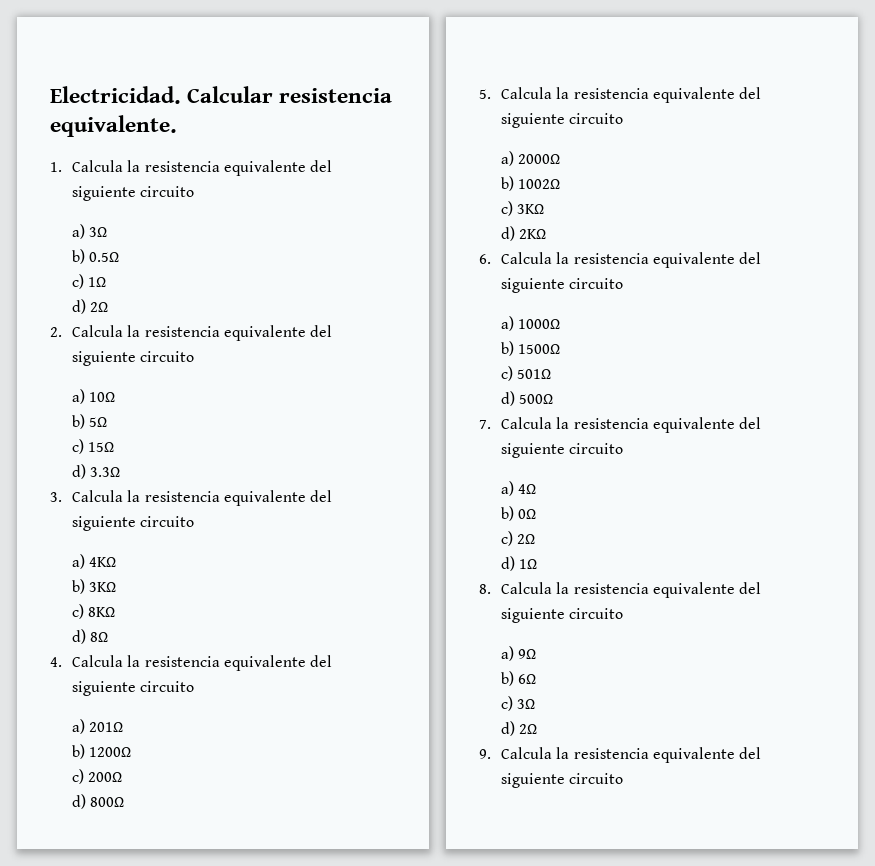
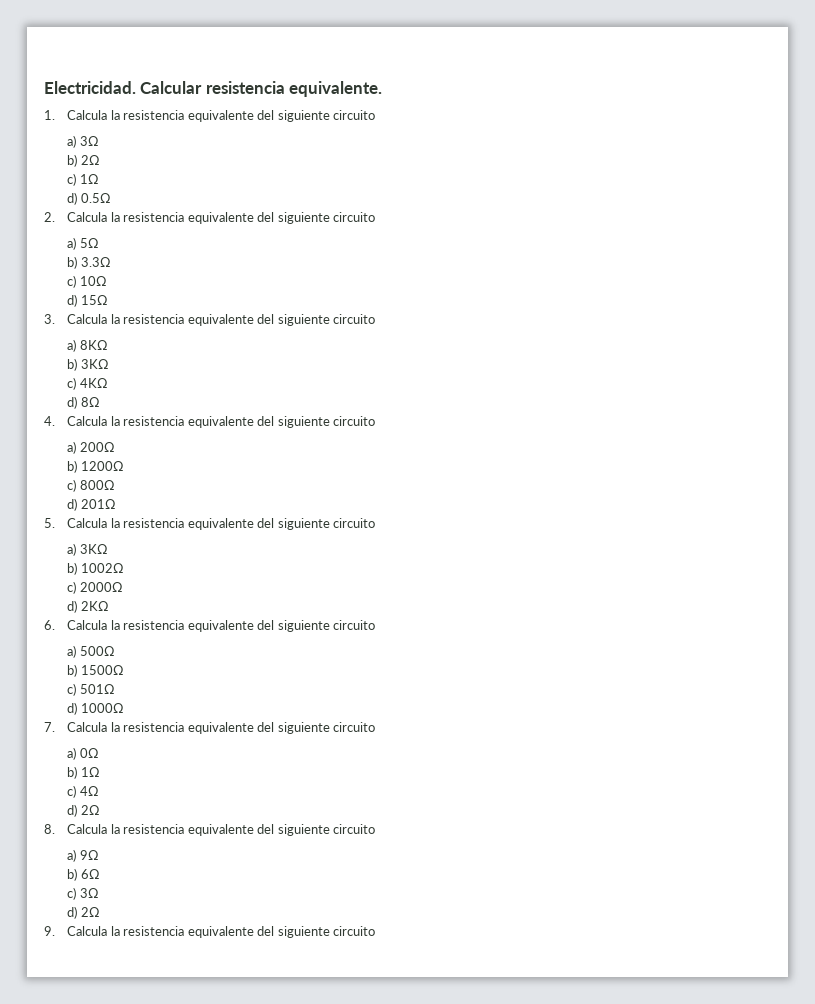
- b) 0.5Ω
+ b) 2Ω
  c) 1Ω
- d) 2Ω
+ d) 0.5Ω
- a) 10Ω
- b) 5Ω
- c) 15Ω
+ a) 5Ω
+ b) 3.3Ω
+ c) 10Ω
+ d) 15Ω
- d) 3.3Ω
- a) 4KΩ
+ a) 8KΩ
- c) 8KΩ
+ c) 4KΩ
- a) 201Ω
+ a) 200Ω
- c) 200Ω
- d) 800Ω
+ c) 800Ω
+ d) 201Ω
- a) 2000Ω
+ a) 3KΩ
- c) 3KΩ
+ c) 2000Ω
- a) 1000Ω
+ a) 500Ω
- d) 500Ω
+ d) 1000Ω
- a) 4Ω
- b) 0Ω
- c) 2Ω
- d) 1Ω
+ a) 0Ω
+ b) 1Ω
+ c) 4Ω
+ d) 2Ω

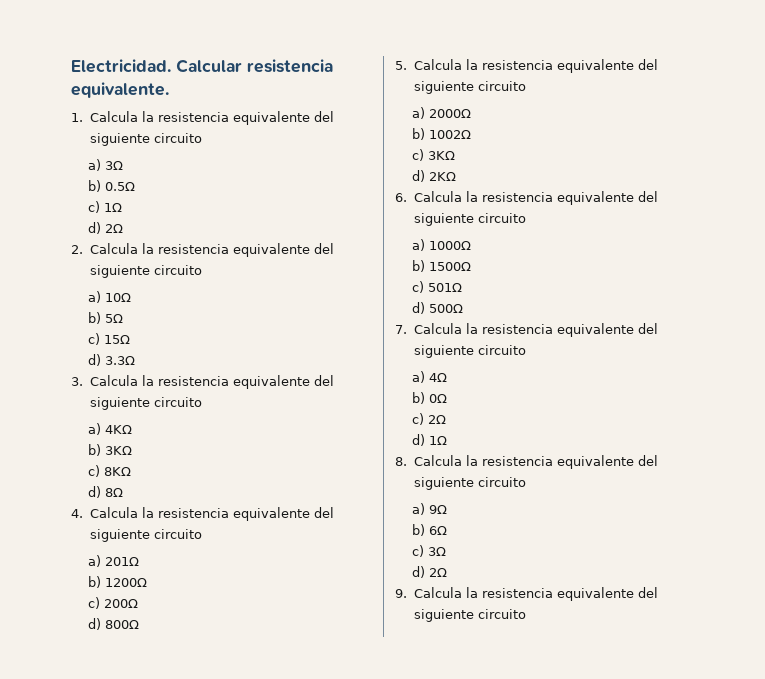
- b) 2Ω
+ b) 0.5Ω
  c) 1Ω
- d) 0.5Ω
+ d) 2Ω
- a) 5Ω
+ a) 10Ω
+ b) 5Ω
- b) 3.3Ω
- c) 10Ω
- d) 15Ω
+ c) 15Ω
+ d) 3.3Ω
- a) 8KΩ
+ a) 4KΩ
- c) 4KΩ
+ c) 8KΩ
- a) 200Ω
+ a) 201Ω
- c) 800Ω
- d) 201Ω
+ c) 200Ω
+ d) 800Ω
- a) 3KΩ
+ a) 2000Ω
- c) 2000Ω
+ c) 3KΩ
- a) 500Ω
+ a) 1000Ω
- d) 1000Ω
+ d) 500Ω
- a) 0Ω
+ a) 4Ω
+ b) 0Ω
- b) 1Ω
- c) 4Ω
- d) 2Ω
+ c) 2Ω
+ d) 1Ω

